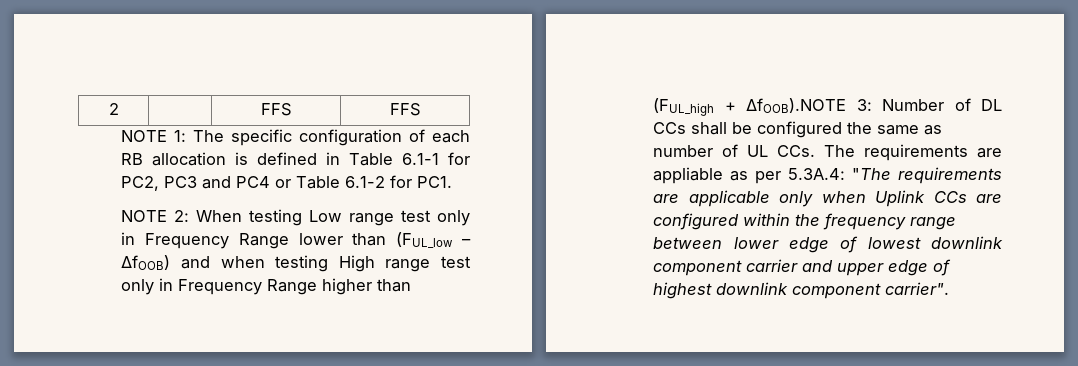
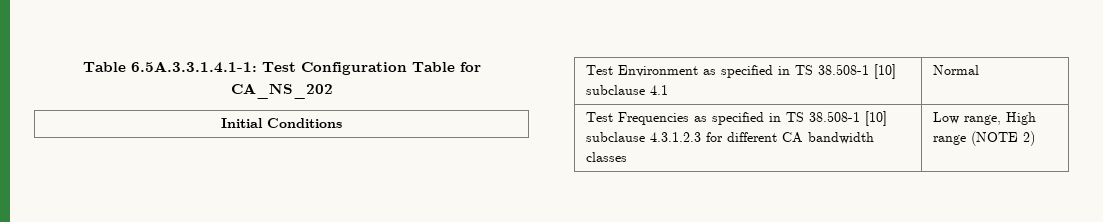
- 2 | | FFS | FFS
- NOTE 1: The specific configuration of each RB allocation is defined in Table 6.1-1 for PC2, PC3 and PC4 or Table 6.1-2 for PC1.
- NOTE 2: When testing Low range test only in Frequency Range lower than (FUL_low – ΔfOOB) and when testing High range test only in Frequency Range higher than (FUL_high + ΔfOOB).NOTE 3: Number of DL CCs shall be configured the same as number of UL CCs. The requirements are appliable as per 5.3A.4: "The requirements are applicable only when Uplink CCs are configured within the frequency range between lower edge of lowest downlink component carrier and upper edge of highest downlink component carrier".
+ Table 6.5A.3.3.1.4.1-1: Test Configuration Table for CA_NS_202
+ Initial Conditions
+ Test Environment as specified in TS 38.508-1 [10] subclause 4.1 | Normal
+ Test Frequencies as specified in TS 38.508-1 [10] subclause 4.3.1.2.3 for different CA bandwidth classes | Low range, High range (NOTE 2)

